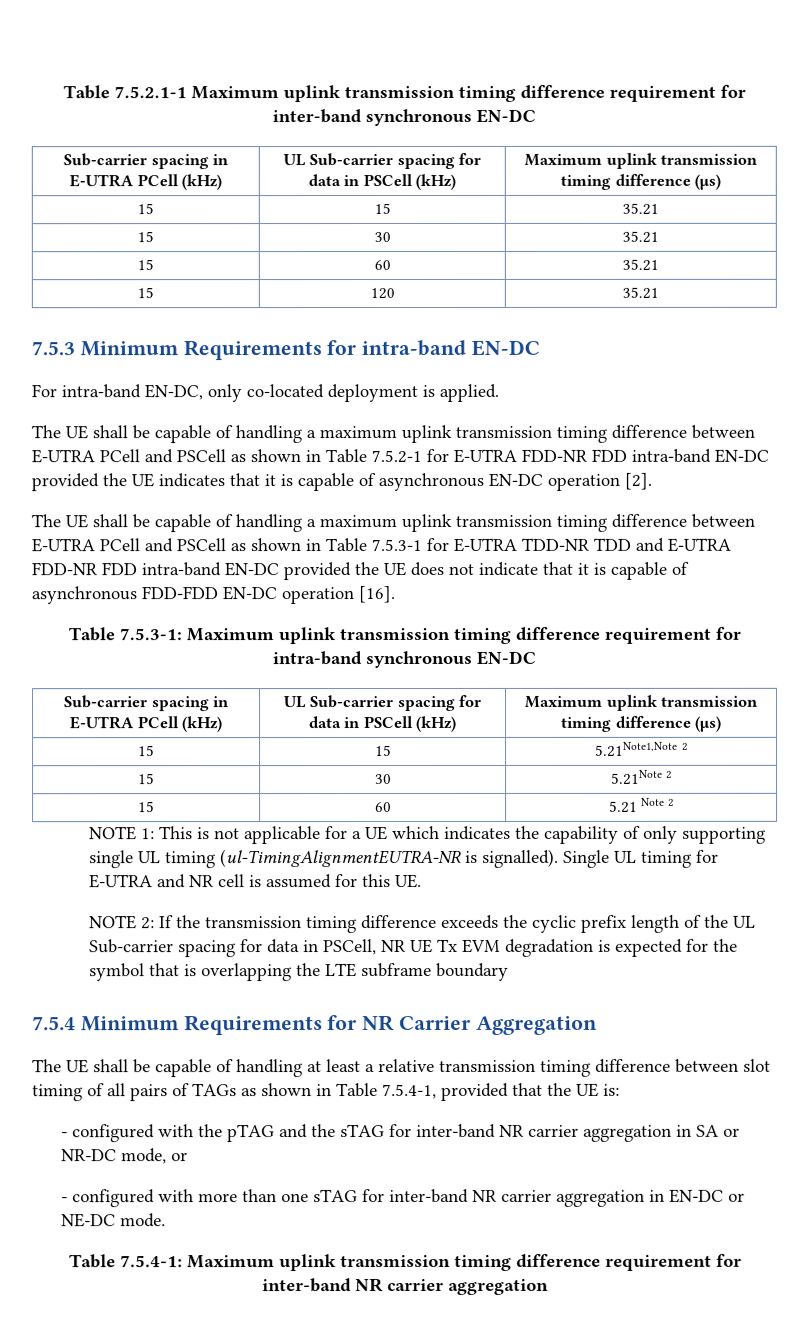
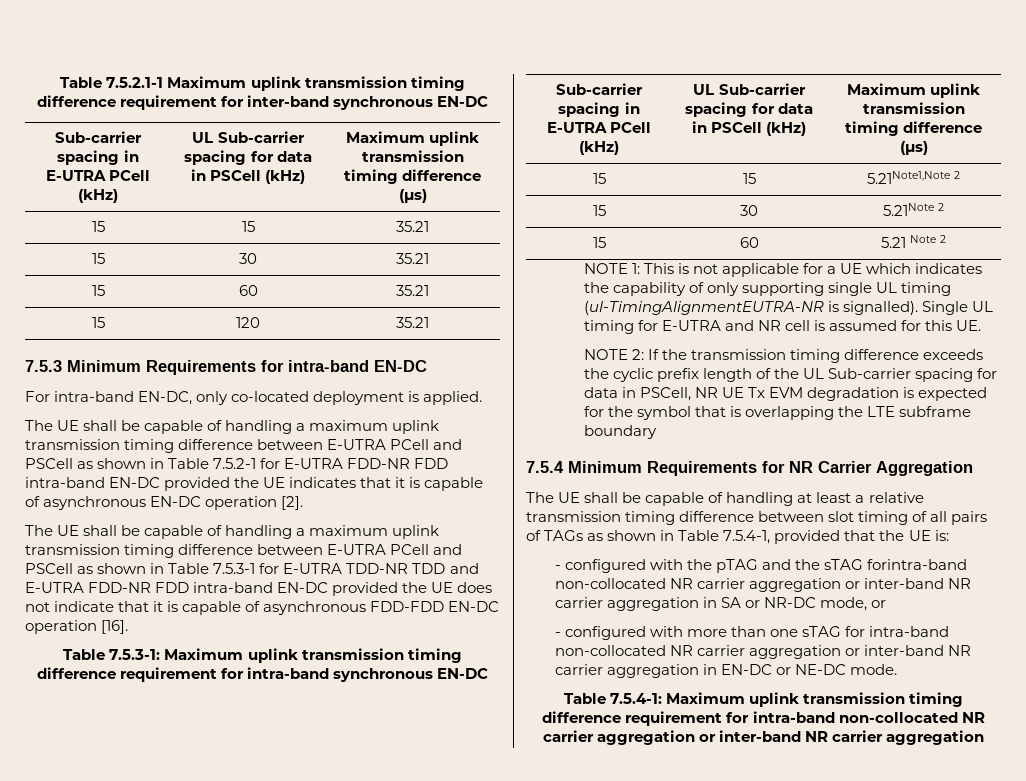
- - configured with the pTAG and the sTAG for inter-band NR carrier aggregation in SA or NR-DC mode, or
+ - configured with the pTAG and the sTAG forintra-band non-collocated NR carrier aggregation or inter-band NR carrier aggregation in SA or NR-DC mode, or
- - configured with more than one sTAG for inter-band NR carrier aggregation in EN-DC or NE-DC mode.
+ - configured with more than one sTAG for intra-band non-collocated NR carrier aggregation or inter-band NR carrier aggregation in EN-DC or NE-DC mode.
- Table 7.5.4-1: Maximum uplink transmission timing difference requirement for inter-band NR carrier aggregation
+ Table 7.5.4-1: Maximum uplink transmission timing difference requirement for intra-band non-collocated NR carrier aggregation or inter-band NR carrier aggregation

